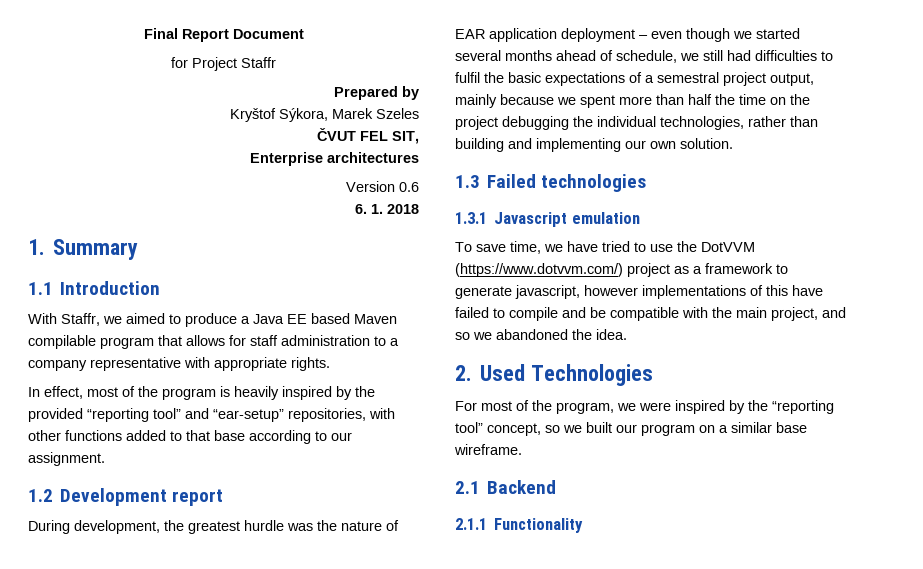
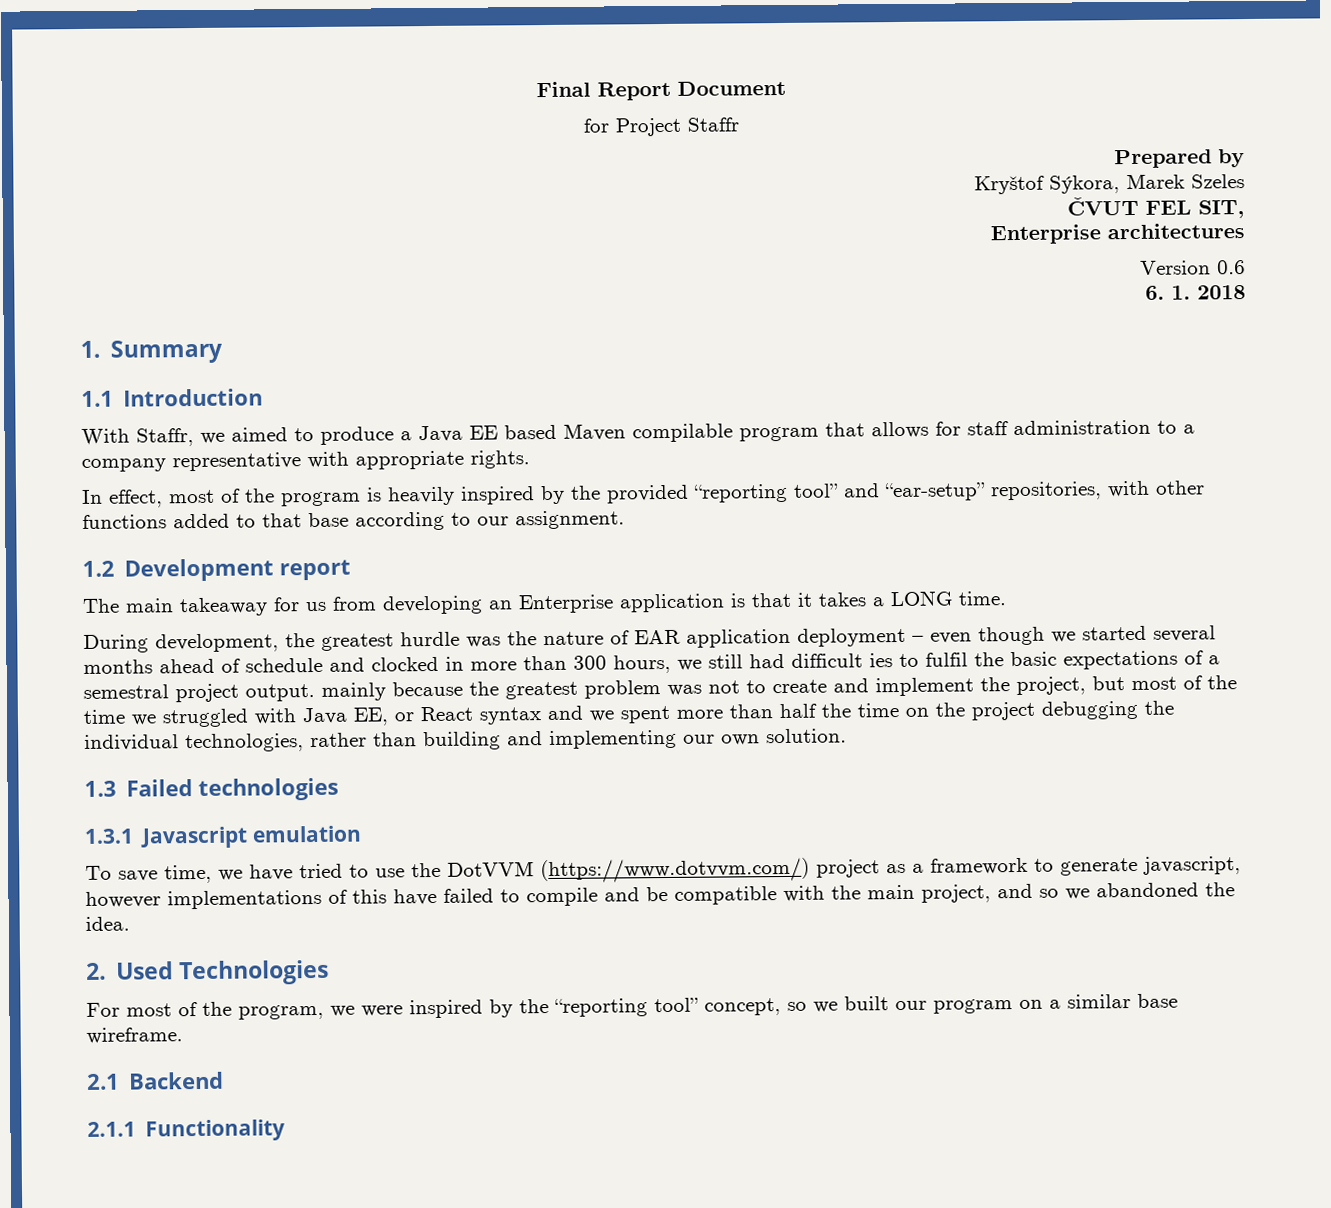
+ The main takeaway for us from developing an Enterprise application is that it takes a LONG time.
- During development, the greatest hurdle was the nature of EAR application deployment – even though we started several months ahead of schedule, we still had difficulties to fulfil the basic expectations of a semestral project output, mainly because we spent more than half the time on the project debugging the individual technologies, rather than building and implementing our own solution.
+ During development, the greatest hurdle was the nature of EAR application deployment – even though we started several months ahead of schedule and clocked in more than 300 hours, we still had difficult ies to fulfil the basic expectations of a semestral project output. mainly because the greatest problem was not to create and implement the project, but most of the time we struggled with Java EE, or React syntax and we spent more than half the time on the project debugging the individual technologies, rather than building and implementing our own solution.

